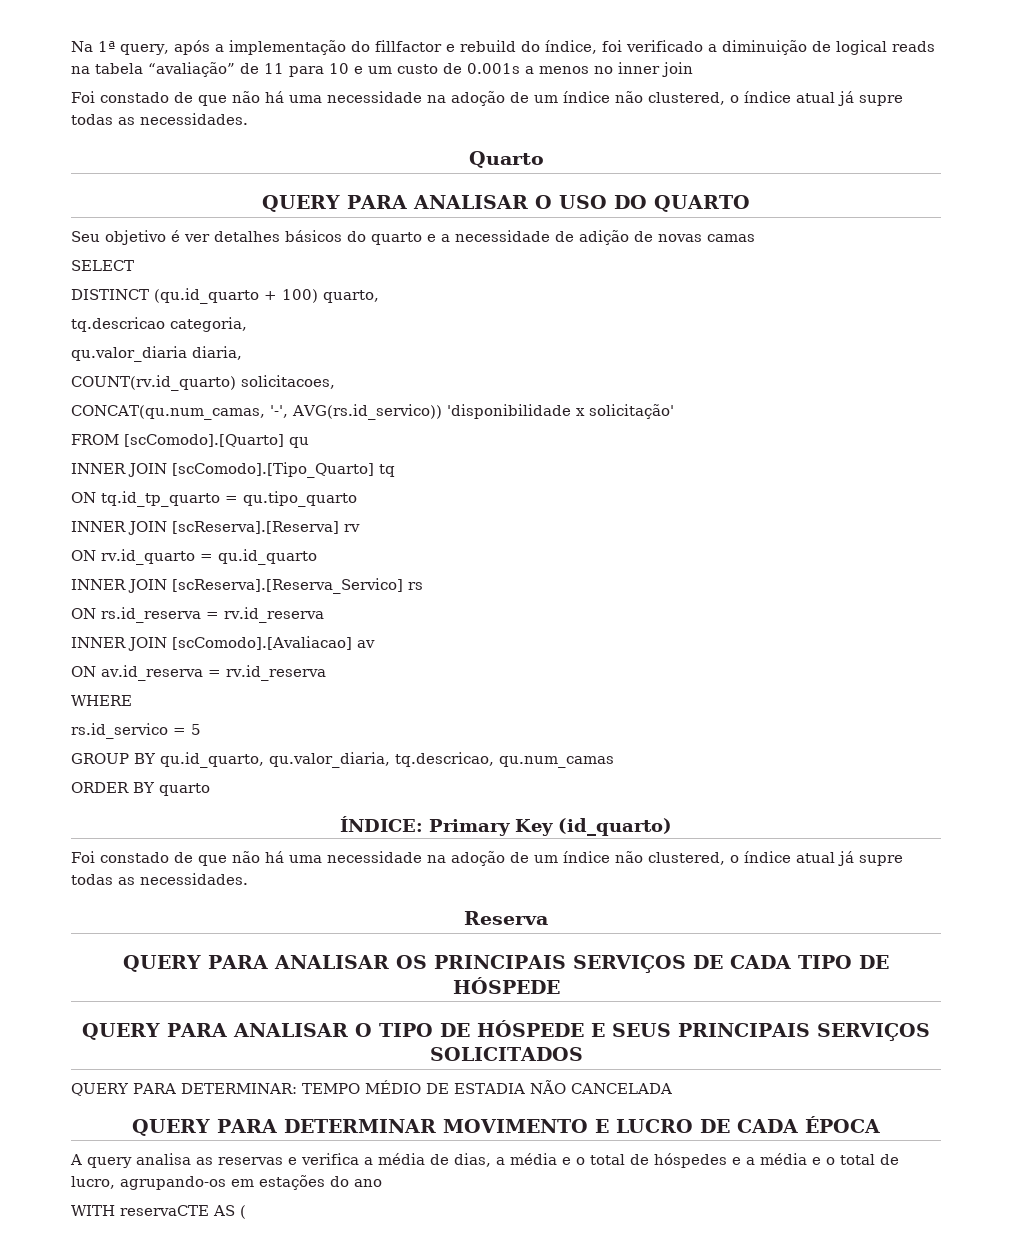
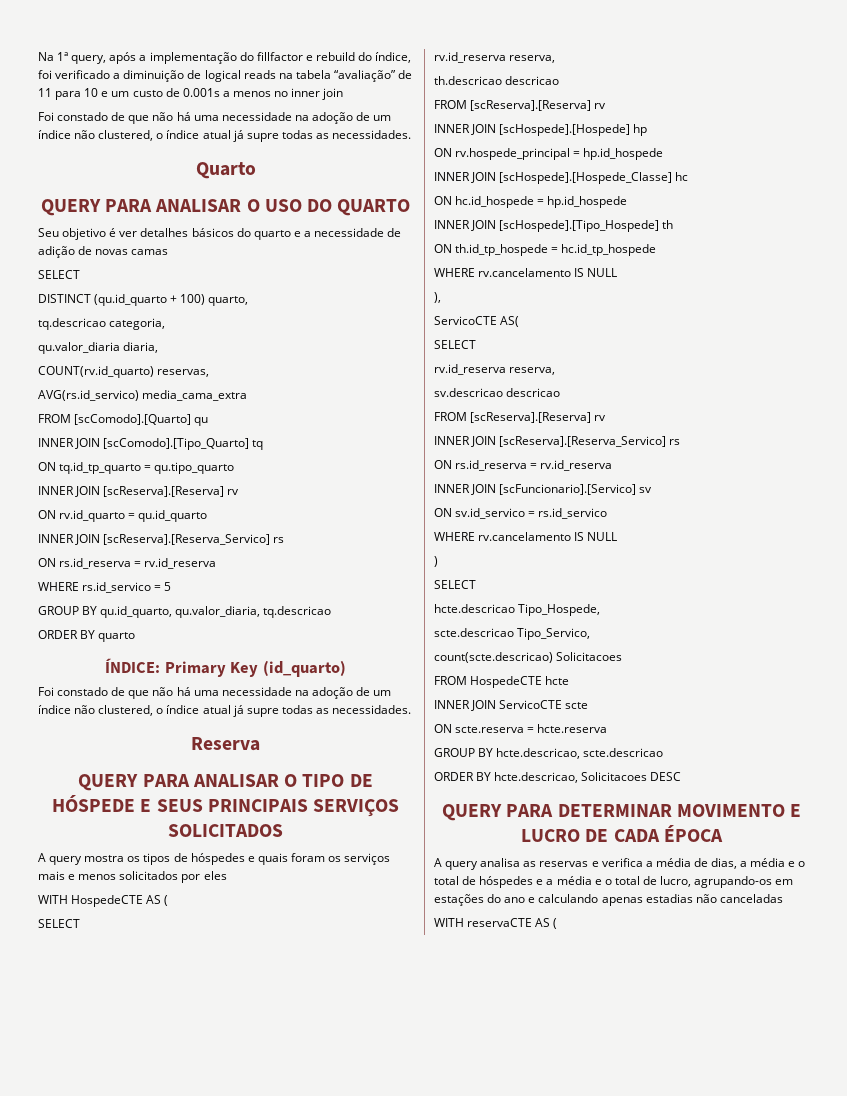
- COUNT(rv.id_quarto) solicitacoes,
- CONCAT(qu.num_camas, '-', AVG(rs.id_servico)) 'disponibilidade x solicitação'
+ COUNT(rv.id_quarto) reservas,
+ AVG(rs.id_servico) media_cama_extra
- INNER JOIN [scComodo].[Avaliacao] av
- ON av.id_reserva = rv.id_reserva
- WHERE
- rs.id_servico = 5
+ WHERE rs.id_servico = 5
- GROUP BY qu.id_quarto, qu.valor_diaria, tq.descricao, qu.num_camas
+ GROUP BY qu.id_quarto, qu.valor_diaria, tq.descricao
- QUERY PARA ANALISAR OS PRINCIPAIS SERVIÇOS DE CADA TIPO DE HÓSPEDE
- QUERY PARA DETERMINAR: TEMPO MÉDIO DE ESTADIA NÃO CANCELADA
+ A query mostra os tipos de hóspedes e quais foram os serviços mais e menos solicitados por eles
+ WITH HospedeCTE AS (
+ SELECT
+ rv.id_reserva reserva,
+ th.descricao descricao
+ FROM [scReserva].[Reserva] rv
+ INNER JOIN [scHospede].[Hospede] hp
+ ON rv.hospede_principal = hp.id_hospede
+ INNER JOIN [scHospede].[Hospede_Classe] hc
+ ON hc.id_hospede = hp.id_hospede
+ INNER JOIN [scHospede].[Tipo_Hospede] th
+ ON th.id_tp_hospede = hc.id_tp_hospede
+ WHERE rv.cancelamento IS NULL
+ ),
+ ServicoCTE AS(
+ SELECT
+ rv.id_reserva reserva,
+ sv.descricao descricao
+ FROM [scReserva].[Reserva] rv
+ INNER JOIN [scReserva].[Reserva_Servico] rs
+ ON rs.id_reserva = rv.id_reserva
+ INNER JOIN [scFuncionario].[Servico] sv
+ ON sv.id_servico = rs.id_servico
+ WHERE rv.cancelamento IS NULL
+ )
+ SELECT
+ hcte.descricao Tipo_Hospede,
+ scte.descricao Tipo_Servico,
+ count(scte.descricao) Solicitacoes
+ FROM HospedeCTE hcte
+ INNER JOIN ServicoCTE scte
+ ON scte.reserva = hcte.reserva
+ GROUP BY hcte.descricao, scte.descricao
+ ORDER BY hcte.descricao, Solicitacoes DESC
- A query analisa as reservas e verifica a média de dias, a média e o total de hóspedes e a média e o total de lucro, agrupando-os em estações do ano
+ A query analisa as reservas e verifica a média de dias, a média e o total de hóspedes e a média e o total de lucro, agrupando-os em estações do ano e calculando apenas estadias não canceladas

